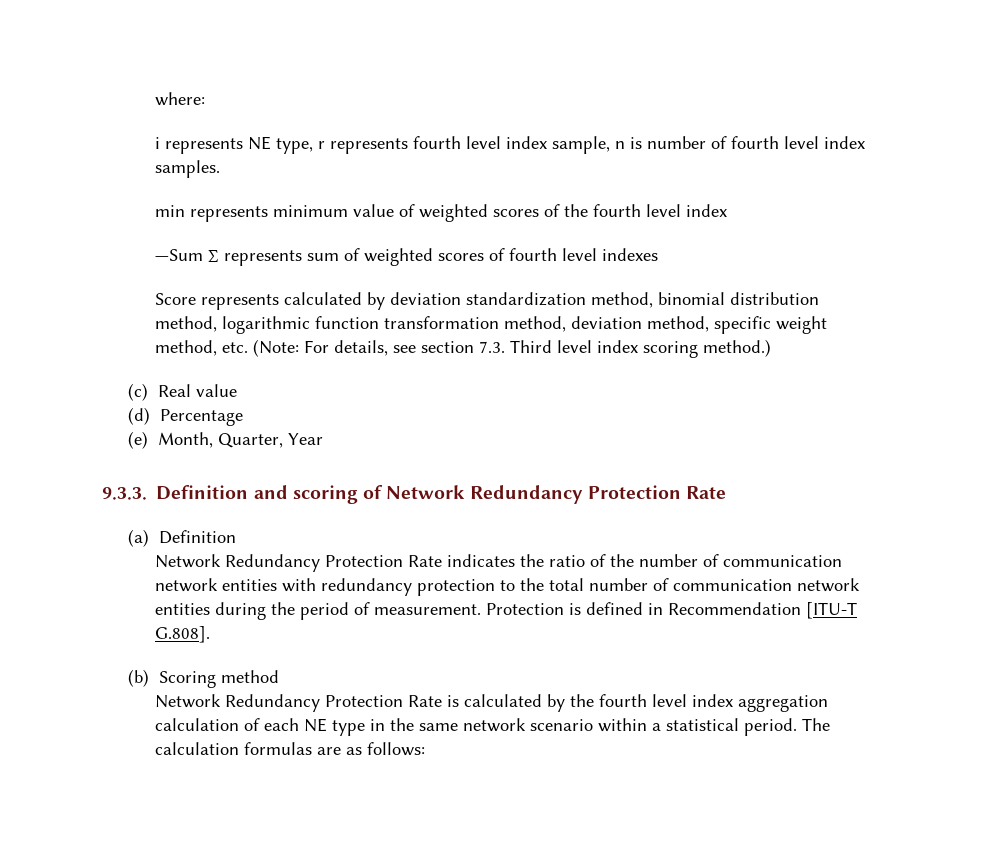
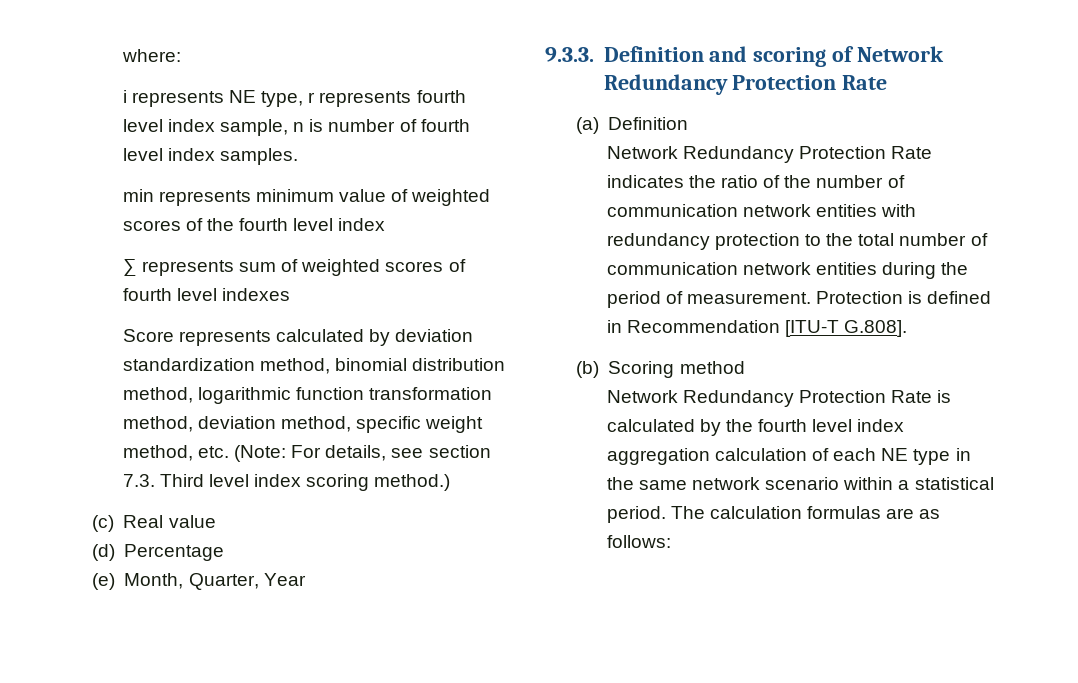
- —Sum ∑ represents sum of weighted scores of fourth level indexes
+ ∑ represents sum of weighted scores of fourth level indexes

